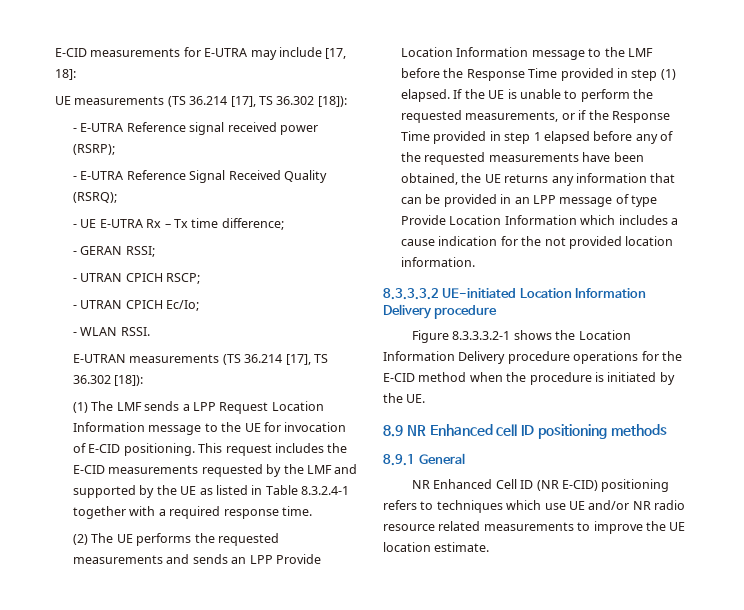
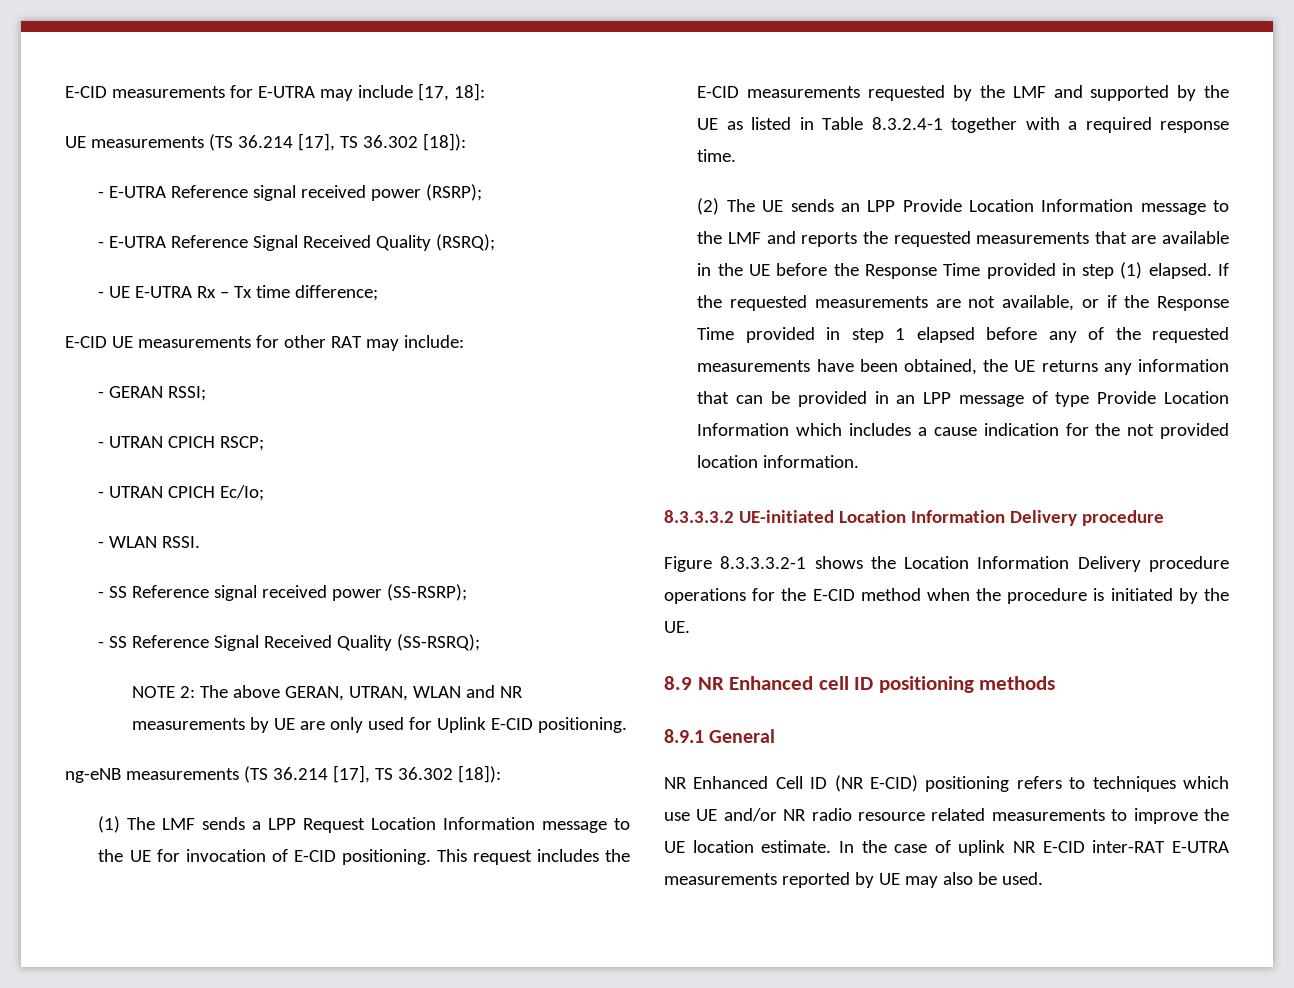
+ E-CID UE measurements for other RAT may include:
- E-UTRAN measurements (TS 36.214 [17], TS 36.302 [18]):
+ - SS Reference signal received power (SS-RSRP);
+ - SS Reference Signal Received Quality (SS-RSRQ);
+ NOTE 2: The above GERAN, UTRAN, WLAN and NR measurements by UE are only used for Uplink E-CID positioning.
+ ng-eNB measurements (TS 36.214 [17], TS 36.302 [18]):
- (2) The UE performs the requested measurements and sends an LPP Provide Location Information message to the LMF before the Response Time provided in step (1) elapsed.
+ (2) The UE sends an LPP Provide Location Information message to the LMF and reports the requested measurements that are available in the UE before the Response Time provided in step (1) elapsed.
- If the UE is unable to perform the requested measurements, or if the Response Time provided in step 1 elapsed before any of the requested measurements have been obtained, the UE returns any information that can be provided in an LPP message of type Provide Location Information which includes a cause indication for the not provided location information.
+ If the requested measurements are not available, or if the Response Time provided in step 1 elapsed before any of the requested measurements have been obtained, the UE returns any information that can be provided in an LPP message of type Provide Location Information which includes a cause indication for the not provided location information.
+ In the case of uplink NR E-CID inter-RAT E-UTRA measurements reported by UE may also be used.

